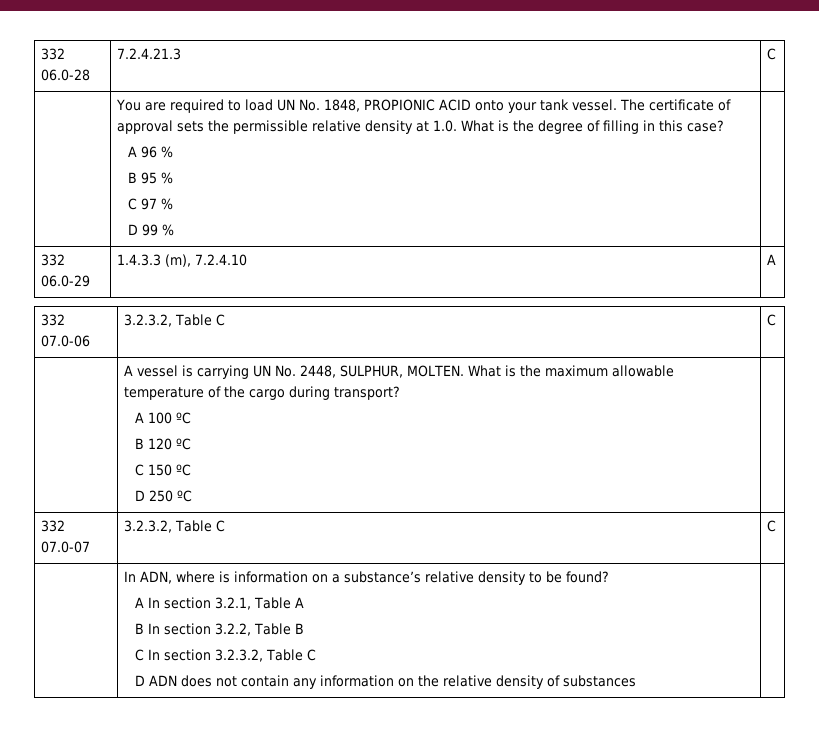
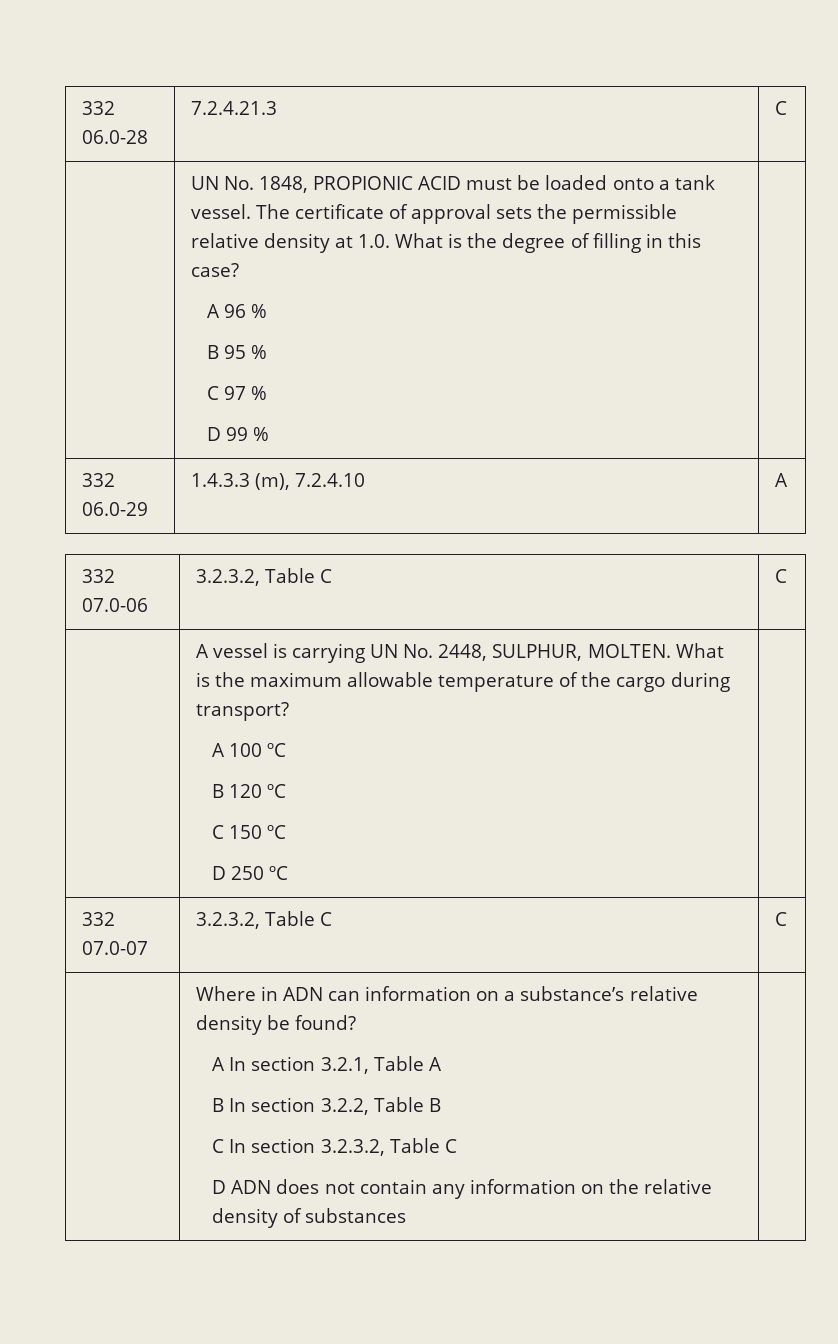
- You are required to load UN No. 1848, PROPIONIC ACID onto your tank vessel.
+ UN No. 1848, PROPIONIC ACID must be loaded onto a tank vessel.
- In ADN, where is information on a substance’s relative density to be found?
+ Where in ADN can information on a substance’s relative density be found?

